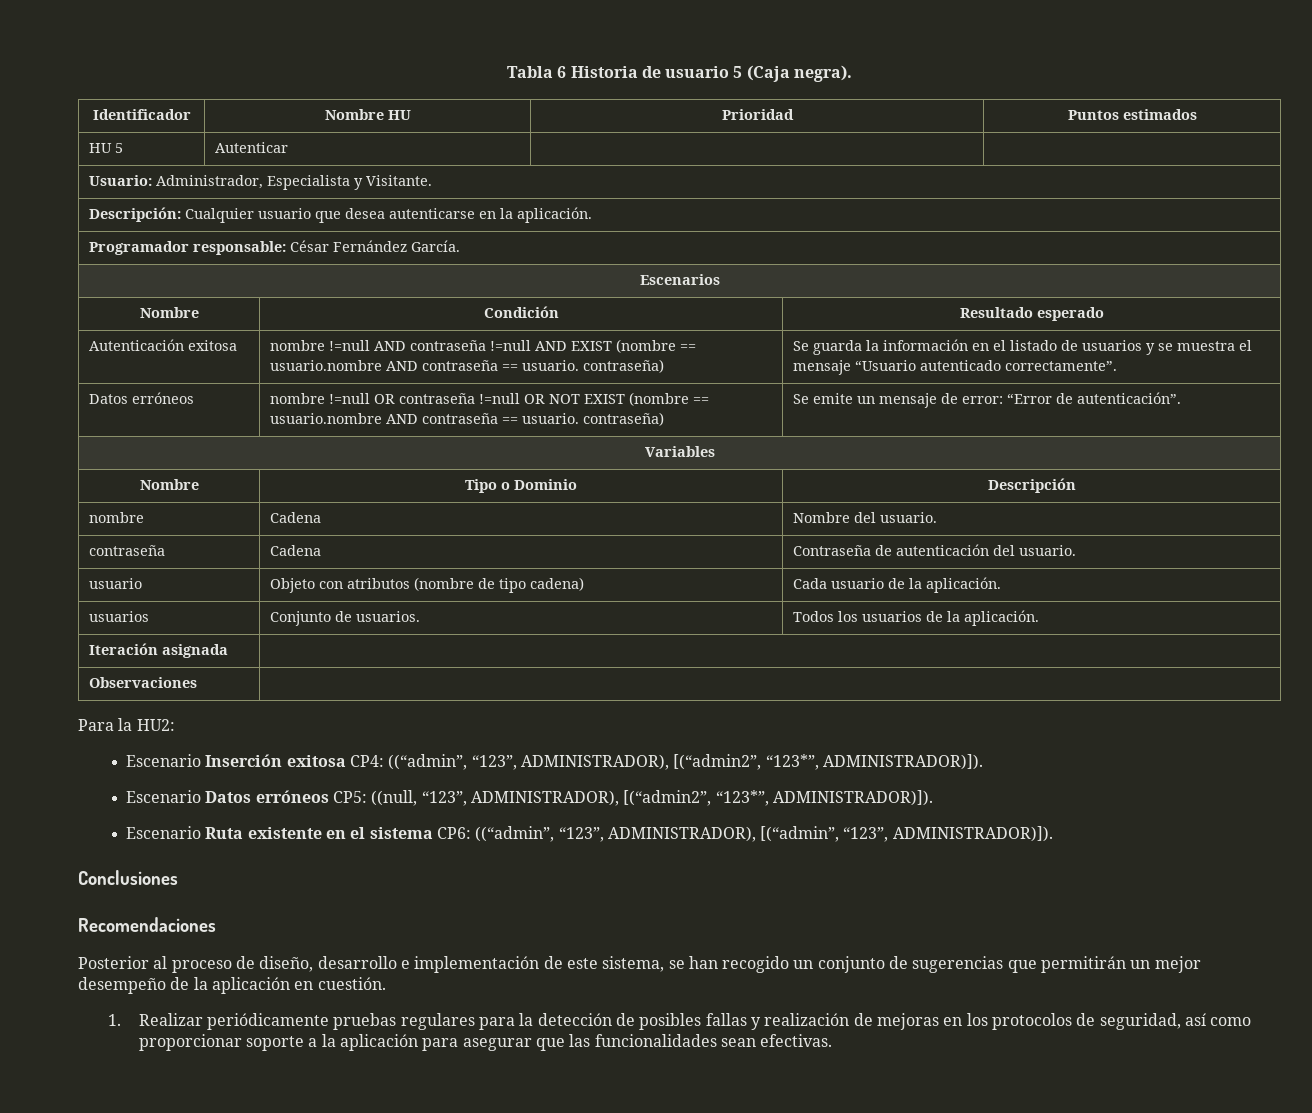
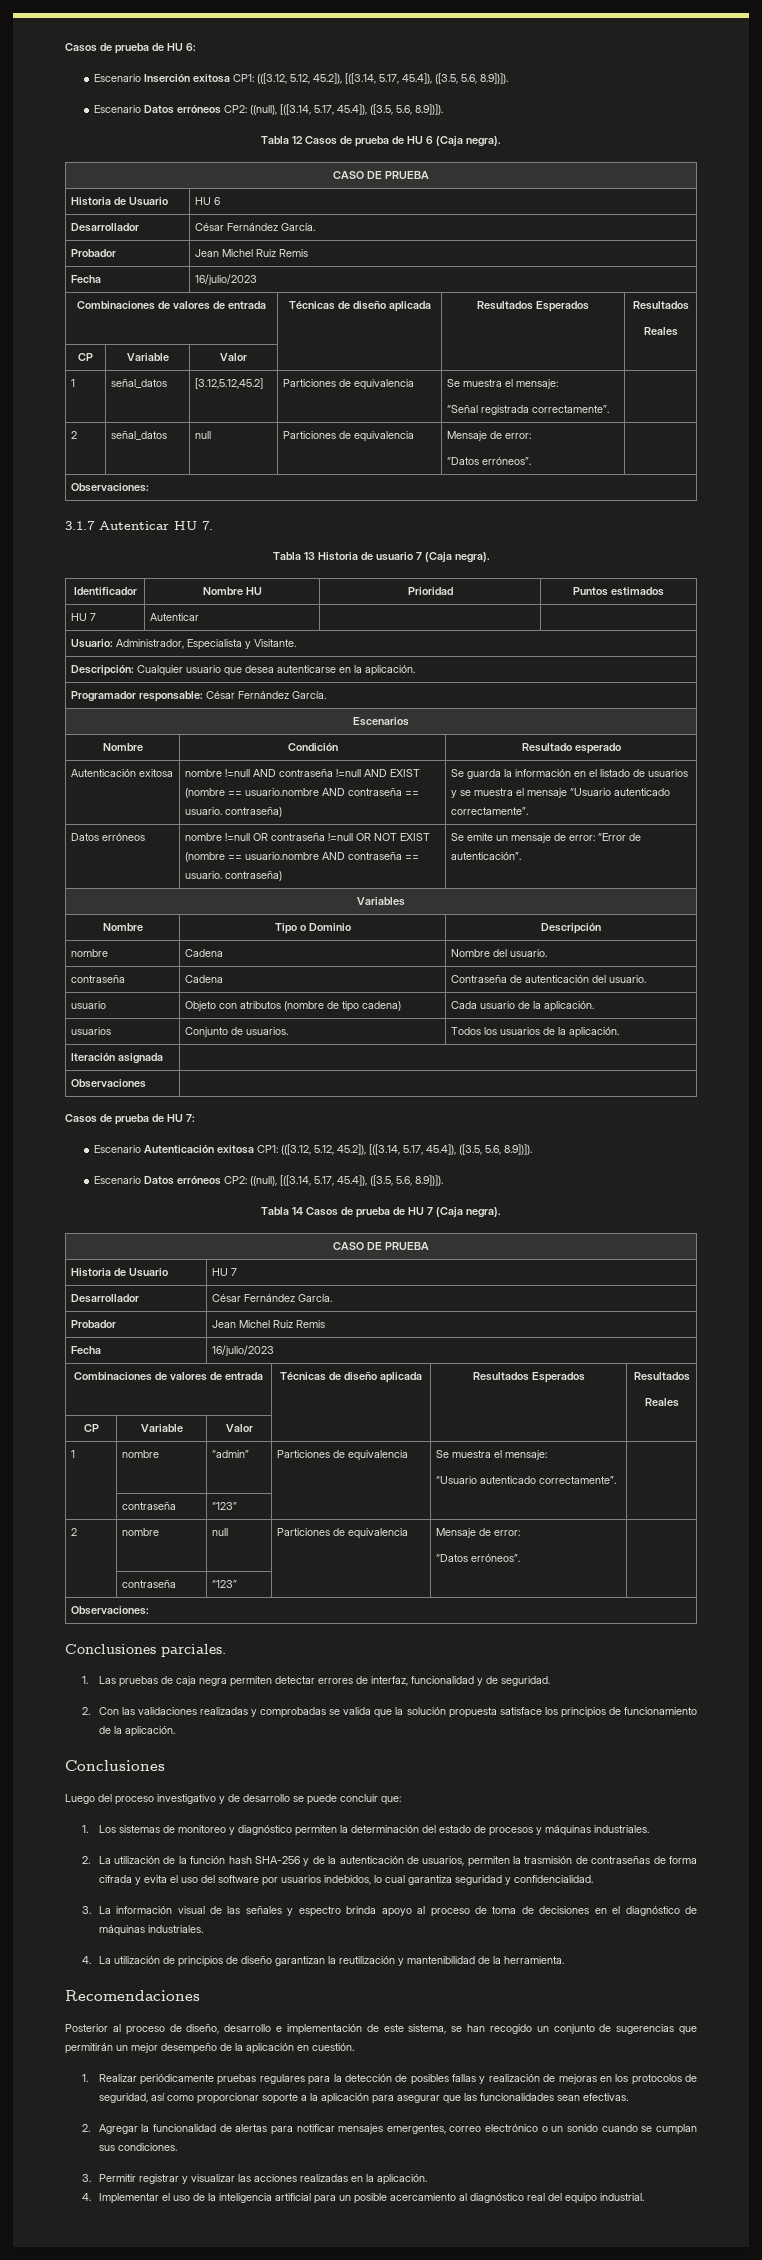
- Tabla 6 Historia de usuario 5 (Caja negra).
+ Casos de prueba de HU 6:
+ Escenario Inserción exitosa CP1: (([3.12, 5.12, 45.2]), [([3.14, 5.17, 45.4]), ([3.5, 5.6, 8.9])]).
+ Escenario Datos erróneos CP2: ((null), [([3.14, 5.17, 45.4]), ([3.5, 5.6, 8.9])]).
+ Tabla 12 Casos de prueba de HU 6 (Caja negra).
+ CASO DE PRUEBA
+ Historia de Usuario | HU 6
+ Desarrollador | César Fernández García.
+ Probador | Jean Michel Ruiz Remis
+ Fecha | 16/julio/2023
+ Combinaciones de valores de entrada | Técnicas de diseño aplicada | Resultados Esperados | Resultados
+ Reales
+ CP | Variable | Valor | | |
+ 1 | señal_datos | [3.12,5.12,45.2] | Particiones de equivalencia | Se muestra el mensaje:
+ “Señal registrada correctamente”. |
+ 2 | señal_datos | null | Particiones de equivalencia | Mensaje de error:
+ “Datos erróneos”. |
+ Observaciones:
+ 3.1.7 Autenticar HU 7.
+ Tabla 13 Historia de usuario 7 (Caja negra).
- HU 5 | Autenticar | |
+ HU 7 | Autenticar | |
- Para la HU2:
- Escenario Inserción exitosa CP4: ((“admin”, “123”, ADMINISTRADOR), [(“admin2”, “123*”, ADMINISTRADOR)]).
- Escenario Datos erróneos CP5: ((null, “123”, ADMINISTRADOR), [(“admin2”, “123*”, ADMINISTRADOR)]).
- Escenario Ruta existente en el sistema CP6: ((“admin”, “123”, ADMINISTRADOR), [(“admin”, “123”, ADMINISTRADOR)]).
+ Casos de prueba de HU 7:
+ Escenario Autenticación exitosa CP1: (([3.12, 5.12, 45.2]), [([3.14, 5.17, 45.4]), ([3.5, 5.6, 8.9])]).
+ Escenario Datos erróneos CP2: ((null), [([3.14, 5.17, 45.4]), ([3.5, 5.6, 8.9])]).
+ Tabla 14 Casos de prueba de HU 7 (Caja negra).
+ CASO DE PRUEBA
+ Historia de Usuario | HU 7
+ Desarrollador | César Fernández García.
+ Probador | Jean Michel Ruiz Remis
+ Fecha | 16/julio/2023
+ Combinaciones de valores de entrada | Técnicas de diseño aplicada | Resultados Esperados | Resultados
+ Reales
+ CP | Variable | Valor | | |
+ 1 | nombre | “admin” | Particiones de equivalencia | Se muestra el mensaje:
+ “Usuario autenticado correctamente”. |
+ | contraseña | “123” | | |
+ 2 | nombre | null | Particiones de equivalencia | Mensaje de error:
+ “Datos erróneos”. |
+ | contraseña | “123” | | |
+ Observaciones:
+ Conclusiones parciales.
+ 1. Las pruebas de caja negra permiten detectar errores de interfaz, funcionalidad y de seguridad.
+ 2. Con las validaciones realizadas y comprobadas se valida que la solución propuesta satisface los principios de funcionamiento de la aplicación.
  Conclusiones
+ Luego del proceso investigativo y de desarrollo se puede concluir que:
+ 1. Los sistemas de monitoreo y diagnóstico permiten la determinación del estado de procesos y máquinas industriales.
+ 2. La utilización de la función hash SHA-256 y de la autenticación de usuarios, permiten la trasmisión de contraseñas de forma cifrada y evita el uso del software por usuarios indebidos, lo cual garantiza seguridad y confidencialidad.
+ 3. La información visual de las señales y espectro brinda apoyo al proceso de toma de decisiones en el diagnóstico de máquinas industriales.
+ 4. La utilización de principios de diseño garantizan la reutilización y mantenibilidad de la herramienta.
+ 2. Agregar la funcionalidad de alertas para notificar mensajes emergentes, correo electrónico o un sonido cuando se cumplan sus condiciones.
+ 3. Permitir registrar y visualizar las acciones realizadas en la aplicación.
+ 4. Implementar el uso de la inteligencia artificial para un posible acercamiento al diagnóstico real del equipo industrial.

